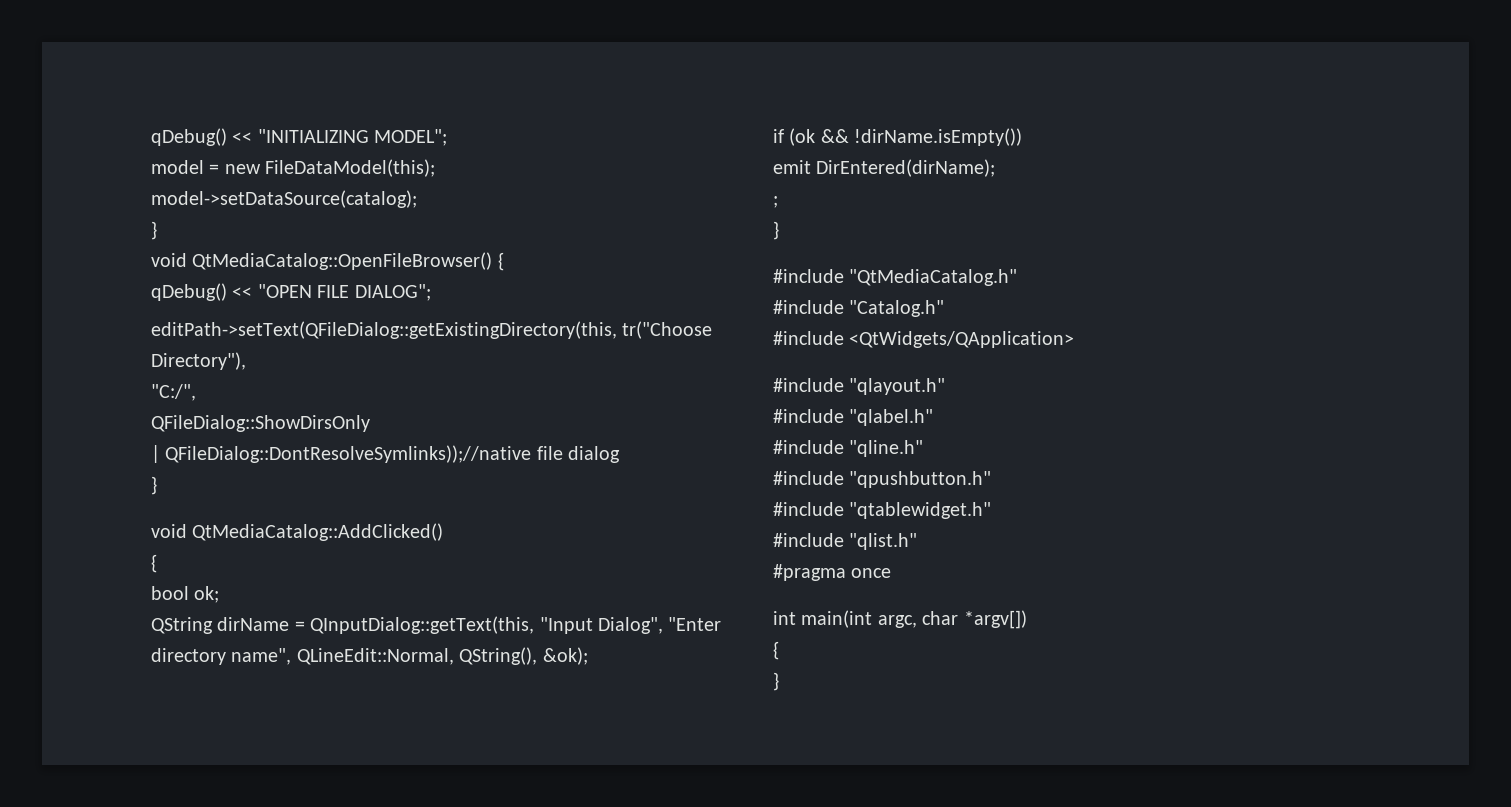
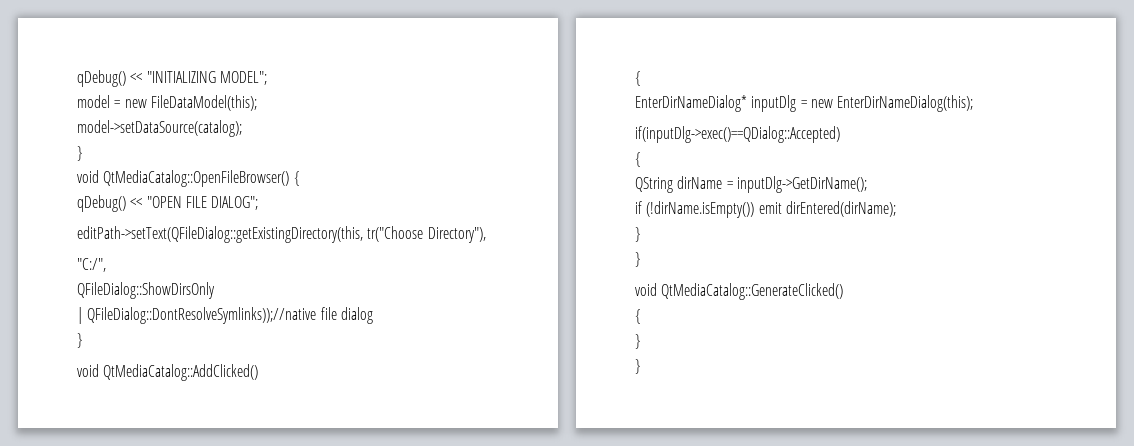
- bool ok;
- QString dirName = QInputDialog::getText(this, "Input Dialog", "Enter directory name", QLineEdit::Normal, QString(), &ok);
- if (ok && !dirName.isEmpty())
- emit DirEntered(dirName);
- ;
+ EnterDirNameDialog* inputDlg = new EnterDirNameDialog(this);
+ if(inputDlg->exec()==QDialog::Accepted)
+ {
+ QString dirName = inputDlg->GetDirName();
+ if (!dirName.isEmpty()) emit dirEntered(dirName);
  }
- #include "QtMediaCatalog.h"
- #include "Catalog.h"
- #include <QtWidgets/QApplication>
- #include "qlayout.h"
- #include "qlabel.h"
- #include "qline.h"
- #include "qpushbutton.h"
- #include "qtablewidget.h"
- #include "qlist.h"
- #pragma once
- int main(int argc, char *argv[])
+ }
+ void QtMediaCatalog::GenerateClicked()
  {
+ }

